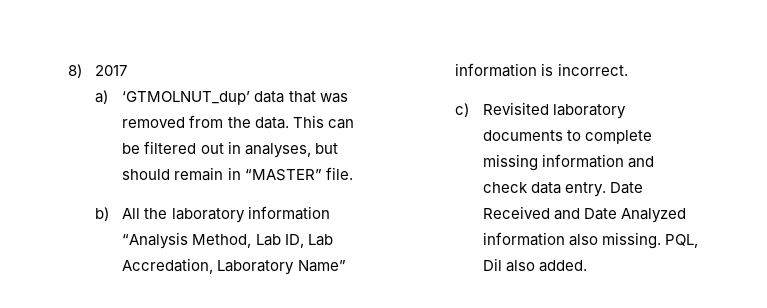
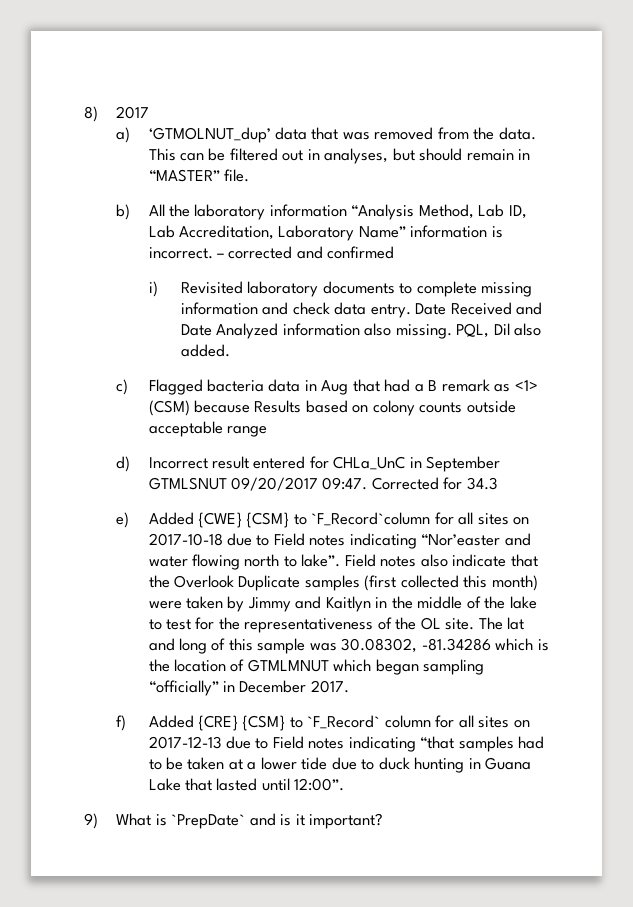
- b) All the laboratory information “Analysis Method, Lab ID, Lab Accredation, Laboratory Name” information is incorrect.
- c) Revisited laboratory documents to complete missing information and check data entry.
+ b) All the laboratory information “Analysis Method, Lab ID, Lab Accreditation, Laboratory Name” information is incorrect. – corrected and confirmed
+ i) Revisited laboratory documents to complete missing information and check data entry.
+ c) Flagged bacteria data in Aug that had a B remark as <1> (CSM) because Results based on colony counts outside acceptable range
+ d) Incorrect result entered for CHLa_UnC in September GTMLSNUT 09/20/2017 09:47. Corrected for 34.3
+ e) Added {CWE} {CSM} to `F_Record`column for all sites on 2017-10-18 due to Field notes indicating “Nor’easter and water flowing north to lake”. Field notes also indicate that the Overlook Duplicate samples (first collected this month) were taken by Jimmy and Kaitlyn in the middle of the lake to test for the representativeness of the OL site. The lat and long of this sample was 30.08302, -81.34286 which is the location of GTMLMNUT which began sampling “officially” in December 2017.
+ f) Added {CRE} {CSM} to `F_Record` column for all sites on 2017-12-13 due to Field notes indicating “that samples had to be taken at a lower tide due to duck hunting in Guana Lake that lasted until 12:00”.
+ 9) What is `PrepDate` and is it important?

